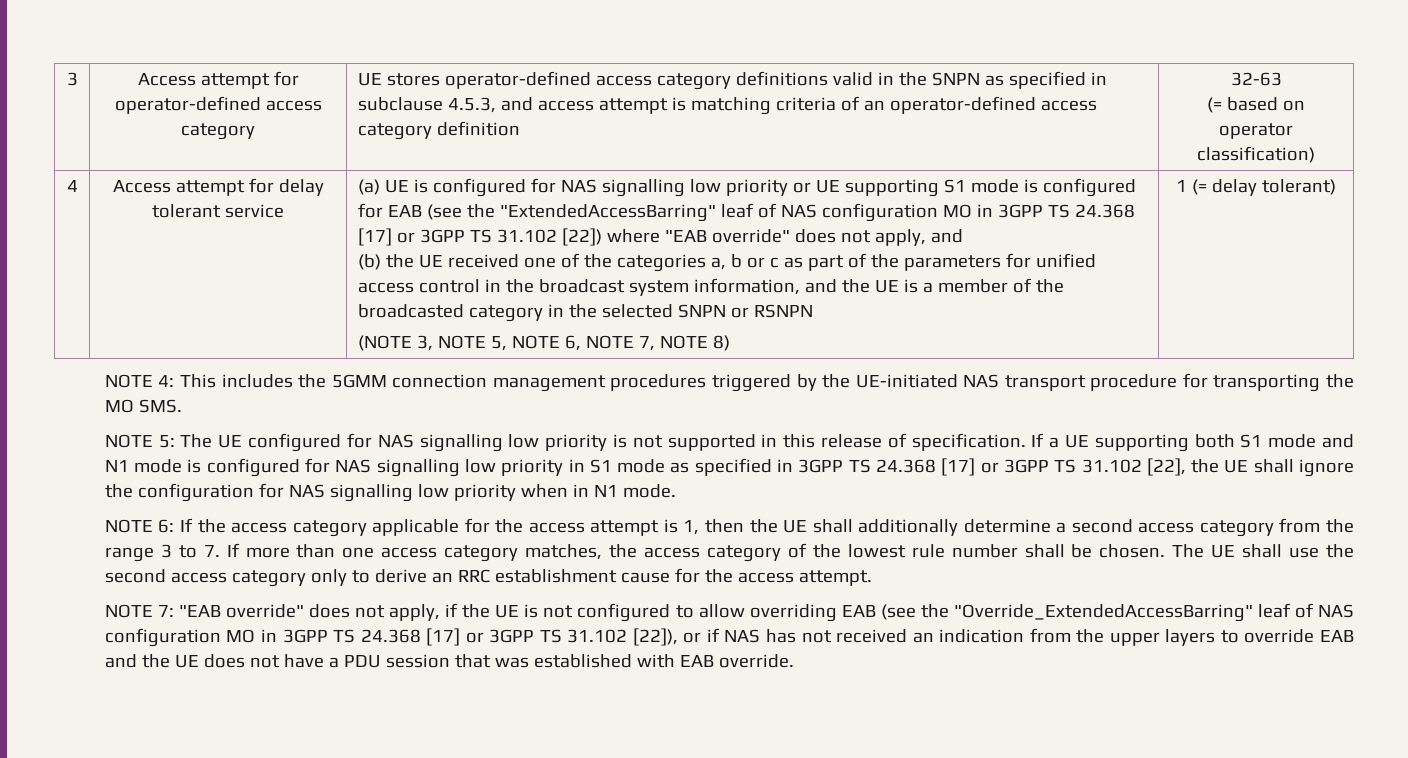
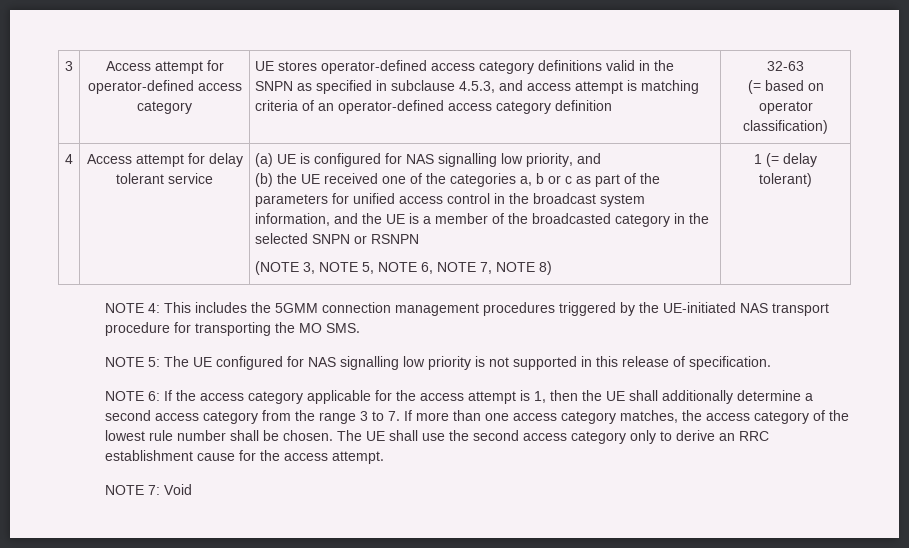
- (a) UE is configured for NAS signalling low priority or UE supporting S1 mode is configured for EAB (see the "ExtendedAccessBarring" leaf of NAS configuration MO in 3GPP TS 24.368 [17] or 3GPP TS 31.102 [22]) where "EAB override" does not apply, and
+ (a) UE is configured for NAS signalling low priority, and
- If a UE supporting both S1 mode and N1 mode is configured for NAS signalling low priority in S1 mode as specified in 3GPP TS 24.368 [17] or 3GPP TS 31.102 [22], the UE shall ignore the configuration for NAS signalling low priority when in N1 mode.
- NOTE 7: "EAB override" does not apply, if the UE is not configured to allow overriding EAB (see the "Override_ExtendedAccessBarring" leaf of NAS configuration MO in 3GPP TS 24.368 [17] or 3GPP TS 31.102 [22]), or if NAS has not received an indication from the upper layers to override EAB and the UE does not have a PDU session that was established with EAB override.
+ NOTE 7: Void

